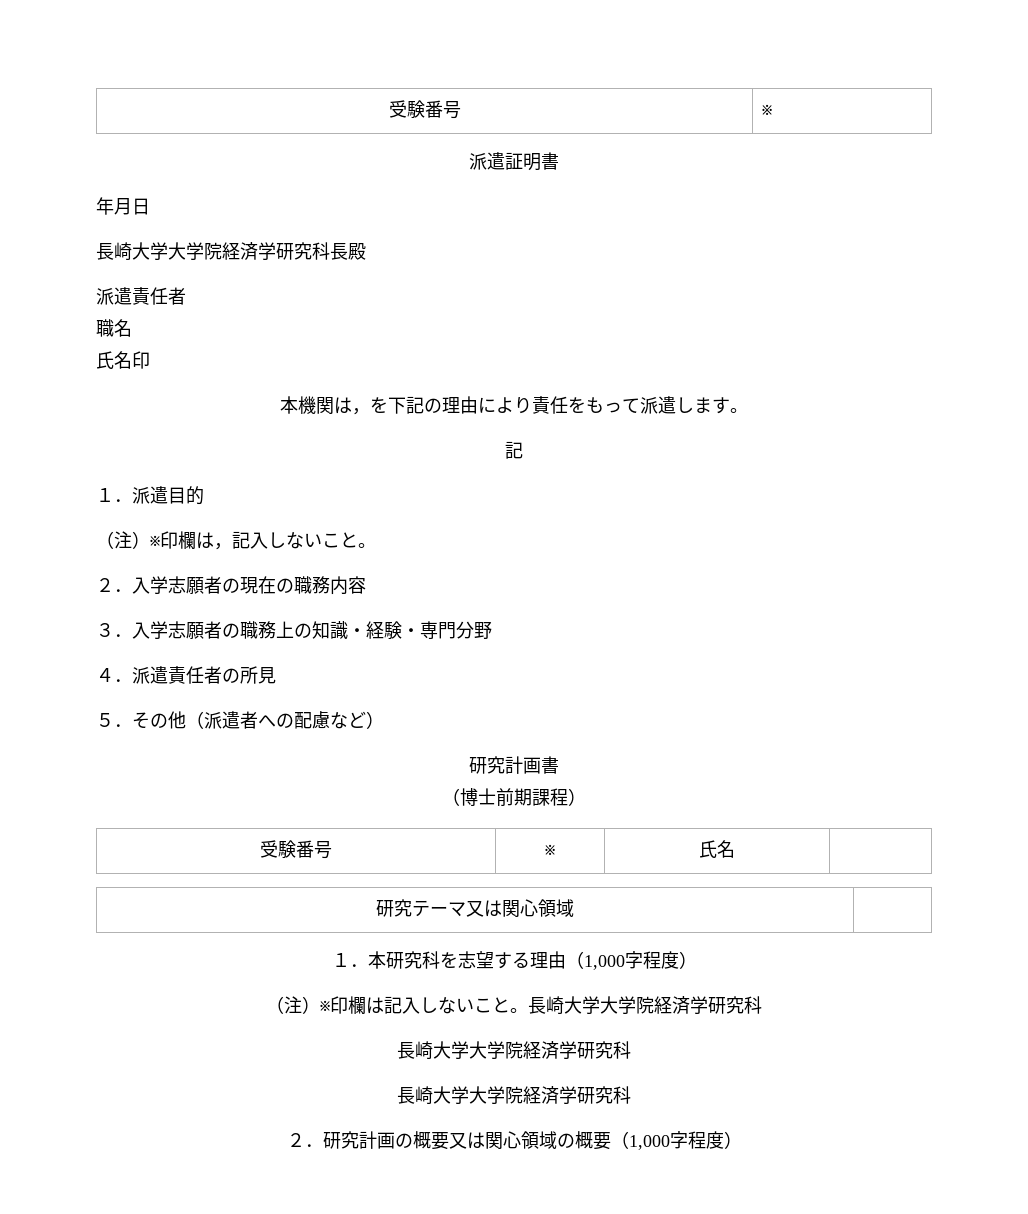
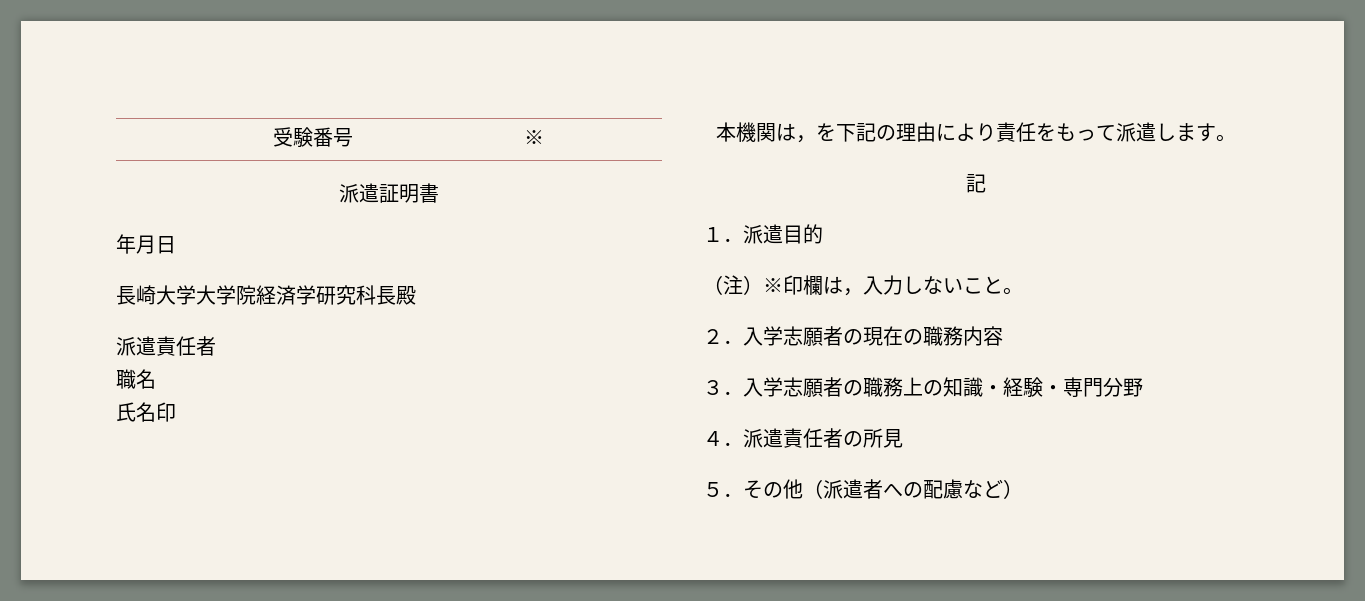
- （注）※印欄は，記入しないこと。
+ （注）※印欄は，入力しないこと。
- 研究計画書
- （博士前期課程）
- 受験番号 | ※ | 氏名 |
- 研究テーマ又は関心領域 |
- １．本研究科を志望する理由（1,000字程度）
- （注）※印欄は記入しないこと。長崎大学大学院経済学研究科
- 長崎大学大学院経済学研究科
- 長崎大学大学院経済学研究科
- ２．研究計画の概要又は関心領域の概要（1,000字程度）

